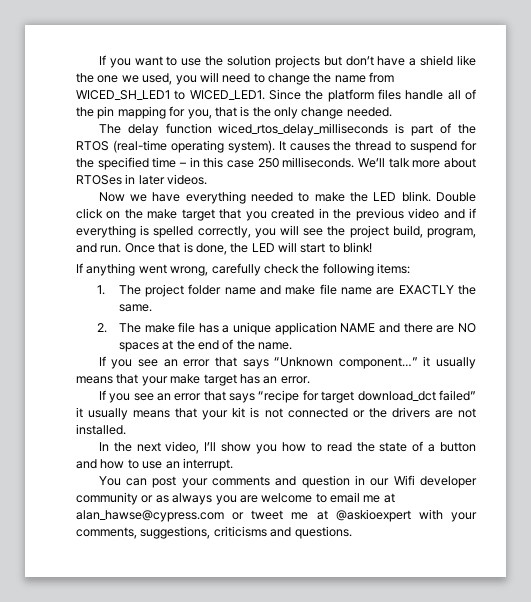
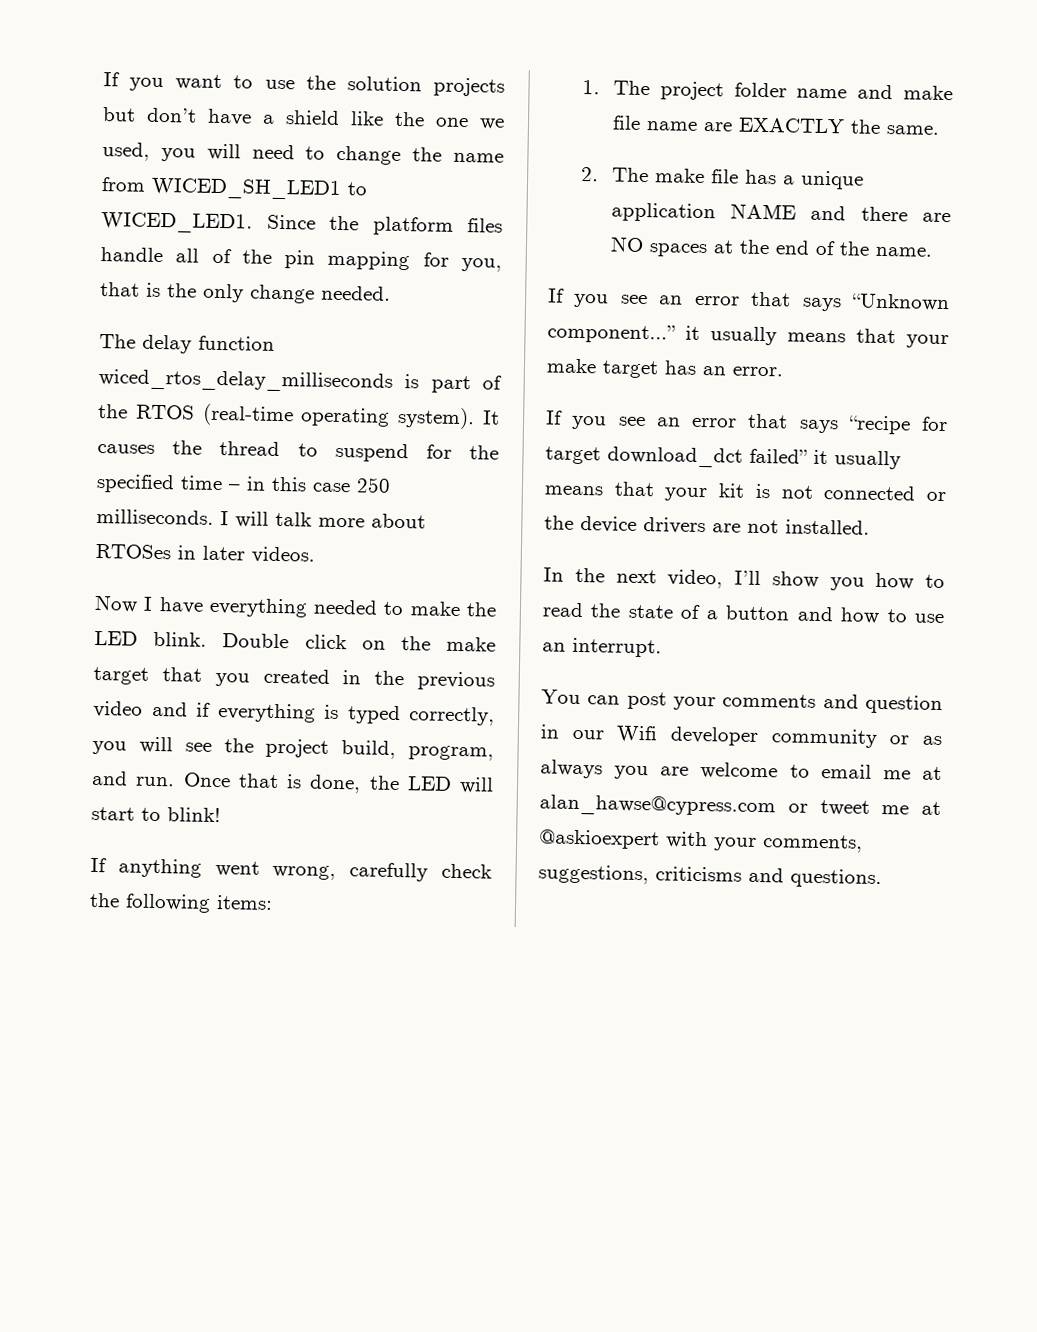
- We’ll talk more about RTOSes in later videos.
+ I will talk more about RTOSes in later videos.
- Now we have everything needed to make the LED blink.
+ Now I have everything needed to make the LED blink.
- Double click on the make target that you created in the previous video and if everything is spelled correctly, you will see the project build, program, and run.
+ Double click on the make target that you created in the previous video and if everything is typed correctly, you will see the project build, program, and run.
- If you see an error that says “recipe for target download_dct failed” it usually means that your kit is not connected or the drivers are not installed.
+ If you see an error that says “recipe for target download_dct failed” it usually means that your kit is not connected or the device drivers are not installed.

